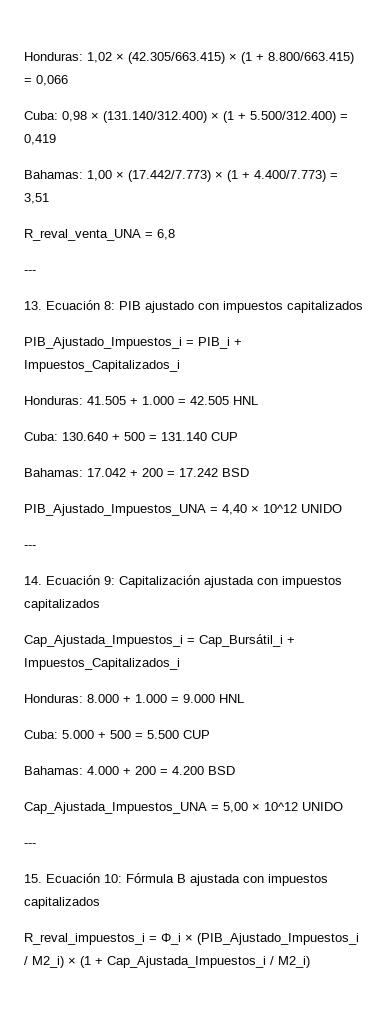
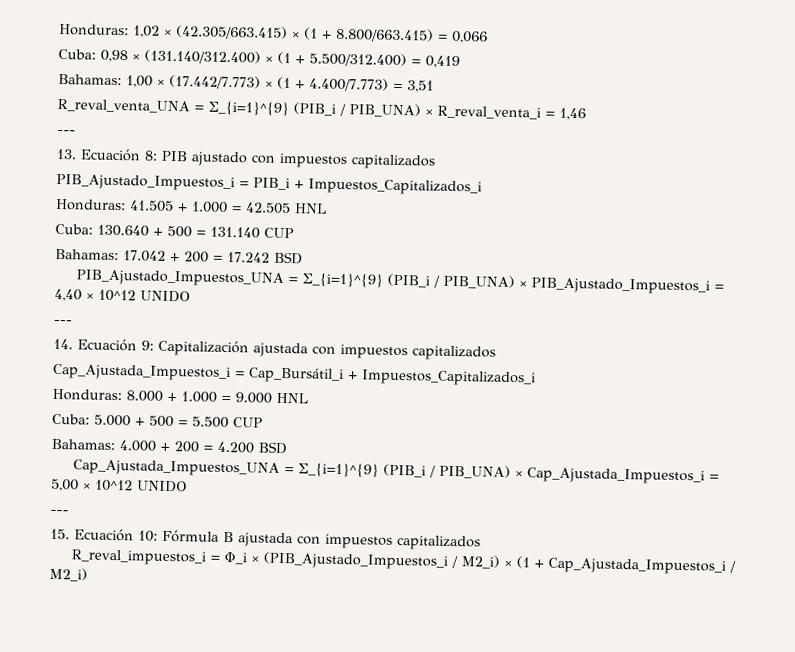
- R_reval_venta_UNA = 6,8
+ R_reval_venta_UNA = Σ_{i=1}^{9} (PIB_i / PIB_UNA) × R_reval_venta_i = 1,46
- PIB_Ajustado_Impuestos_UNA = 4,40 × 10^12 UNIDO
+ PIB_Ajustado_Impuestos_UNA = Σ_{i=1}^{9} (PIB_i / PIB_UNA) × PIB_Ajustado_Impuestos_i = 4,40 × 10^12 UNIDO
- Cap_Ajustada_Impuestos_UNA = 5,00 × 10^12 UNIDO
+ Cap_Ajustada_Impuestos_UNA = Σ_{i=1}^{9} (PIB_i / PIB_UNA) × Cap_Ajustada_Impuestos_i = 5,00 × 10^12 UNIDO

